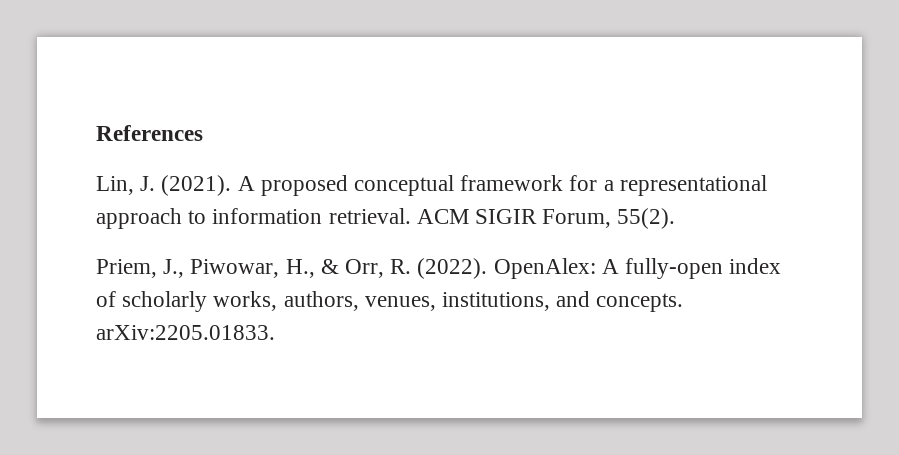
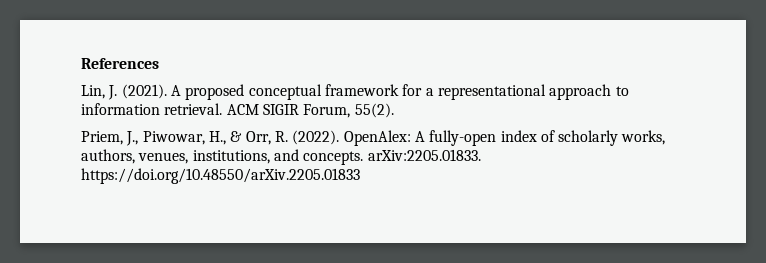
- OpenAlex: A fully-open index of scholarly works, authors, venues, institutions, and concepts. arXiv:2205.01833.
+ OpenAlex: A fully-open index of scholarly works, authors, venues, institutions, and concepts. arXiv:2205.01833. https://doi.org/10.48550/arXiv.2205.01833

